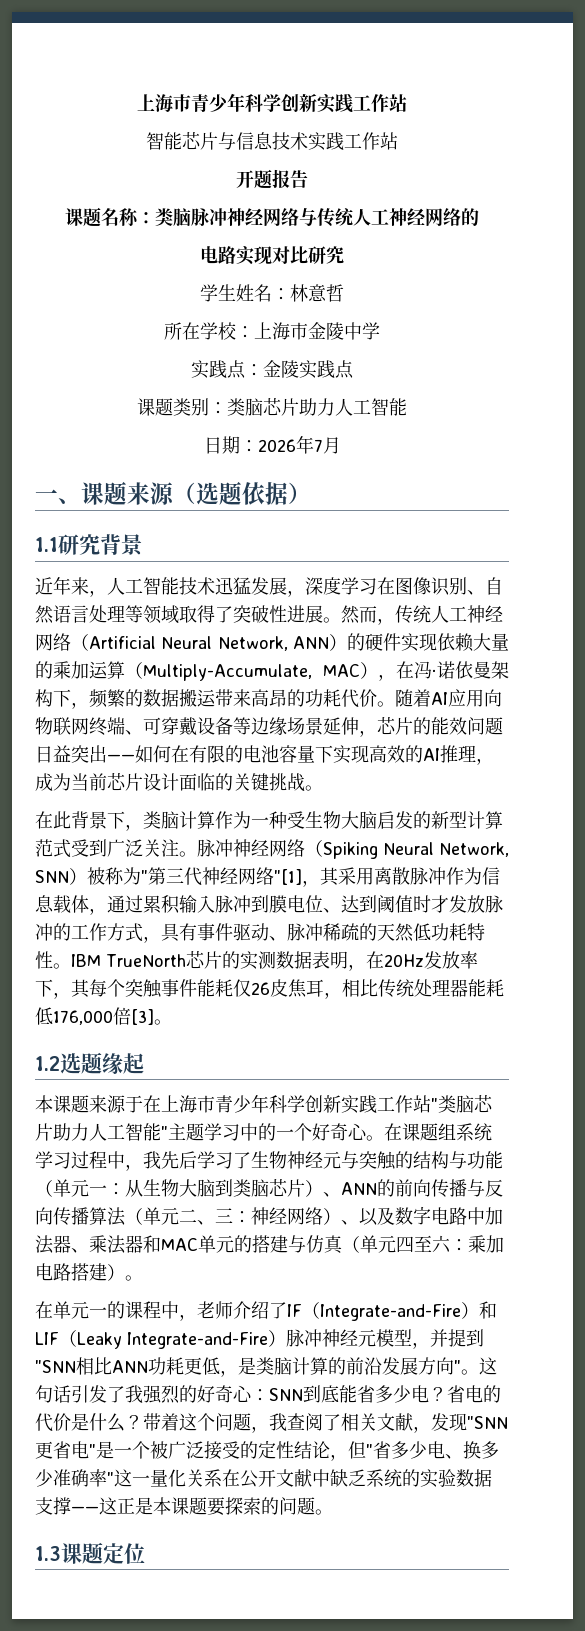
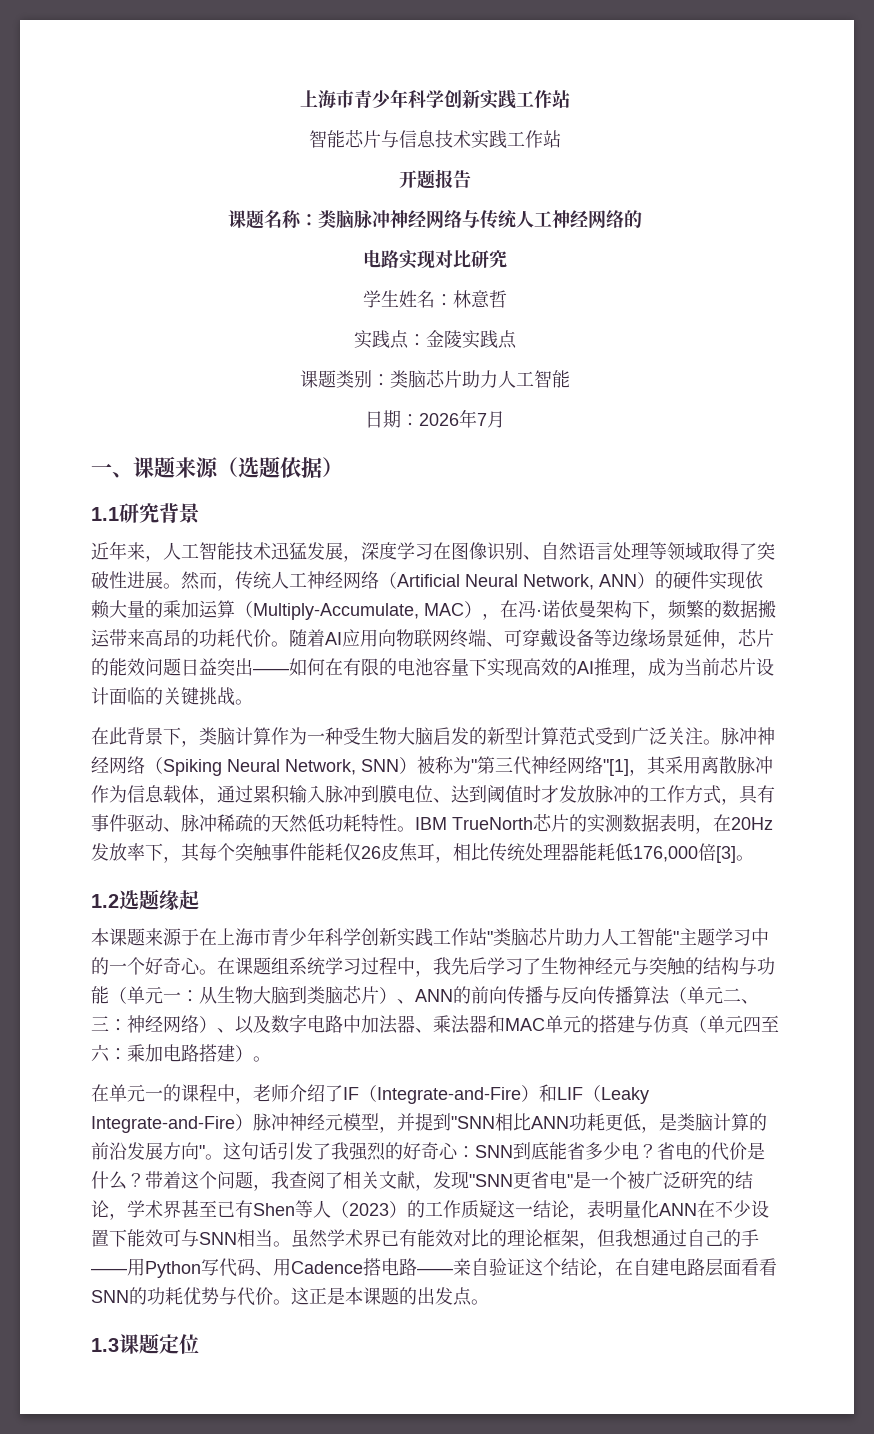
- 所在学校：上海市金陵中学
- 带着这个问题，我查阅了相关文献，发现"SNN更省电"是一个被广泛接受的定性结论，但"省多少电、换多少准确率"这一量化关系在公开文献中缺乏系统的实验数据支撑——这正是本课题要探索的问题。
+ 带着这个问题，我查阅了相关文献，发现"SNN更省电"是一个被广泛研究的结论，学术界甚至已有Shen等人（2023）的工作质疑这一结论，表明量化ANN在不少设置下能效可与SNN相当。虽然学术界已有能效对比的理论框架，但我想通过自己的手——用Python写代码、用Cadence搭电路——亲自验证这个结论，在自建电路层面看看SNN的功耗优势与代价。这正是本课题的出发点。

